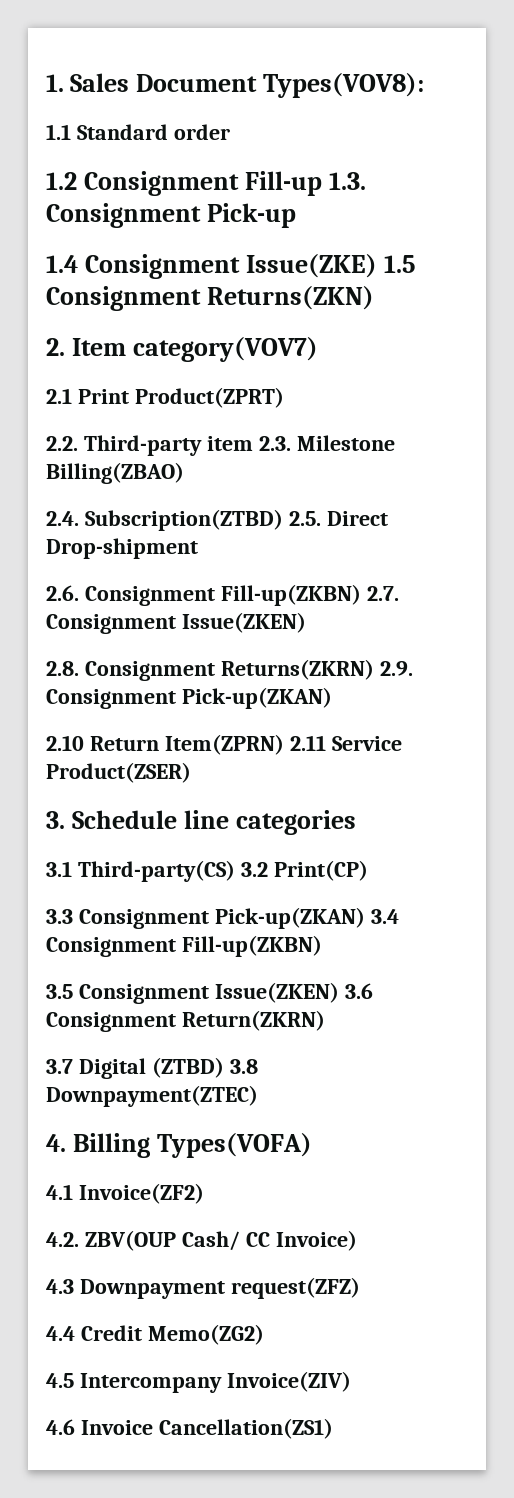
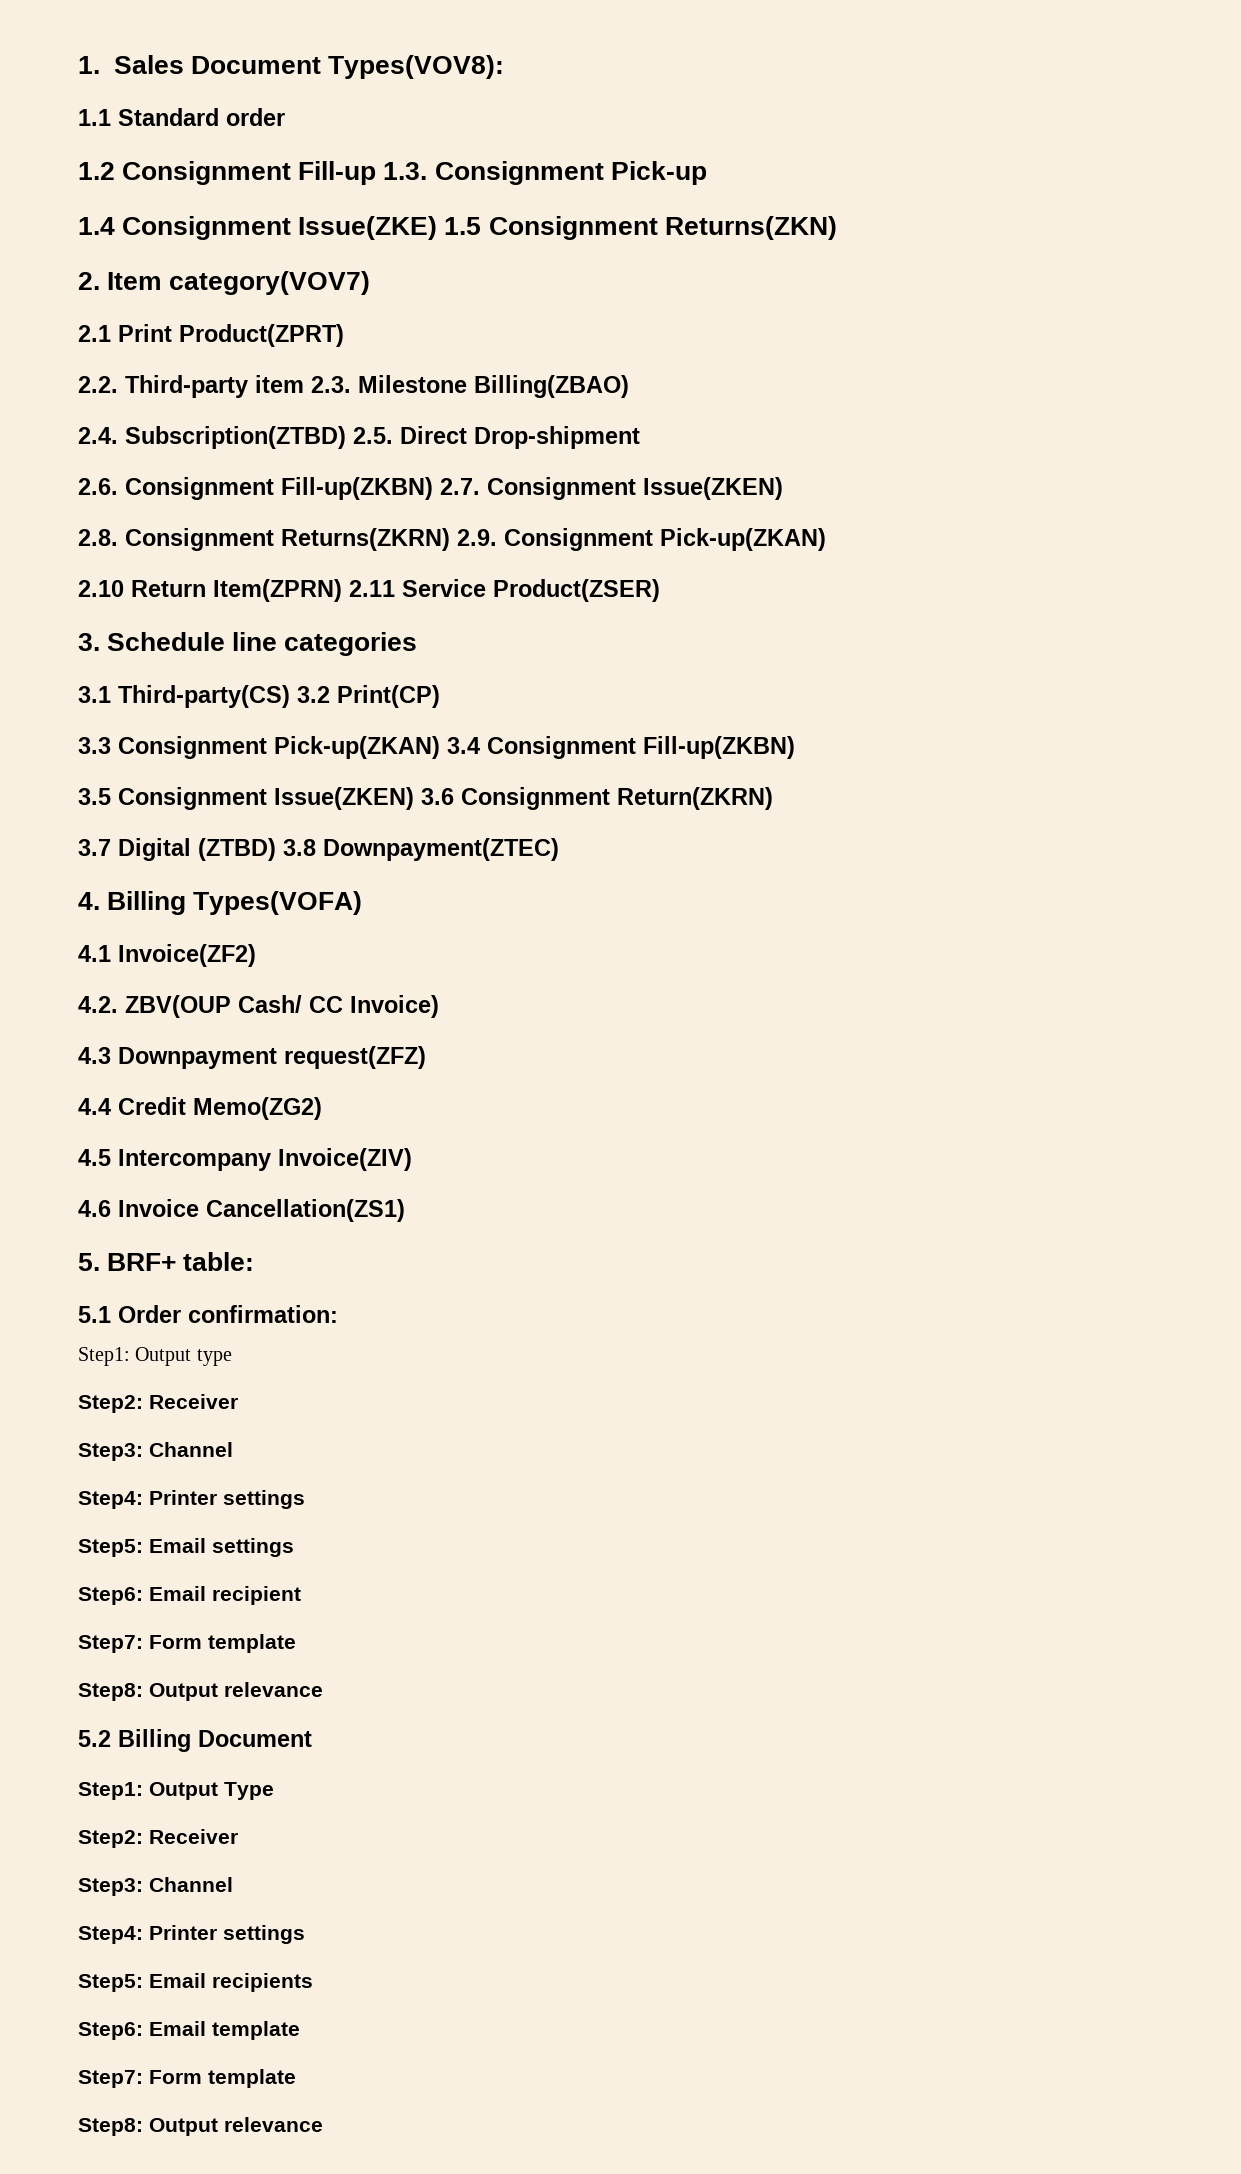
+ 5. BRF+ table:
+ 5.1 Order confirmation:
+ Step1: Output type
+ Step2: Receiver
+ Step3: Channel
+ Step4: Printer settings
+ Step5: Email settings
+ Step6: Email recipient
+ Step7: Form template
+ Step8: Output relevance
+ 5.2 Billing Document
+ Step1: Output Type
+ Step2: Receiver
+ Step3: Channel
+ Step4: Printer settings
+ Step5: Email recipients
+ Step6: Email template
+ Step7: Form template
+ Step8: Output relevance

